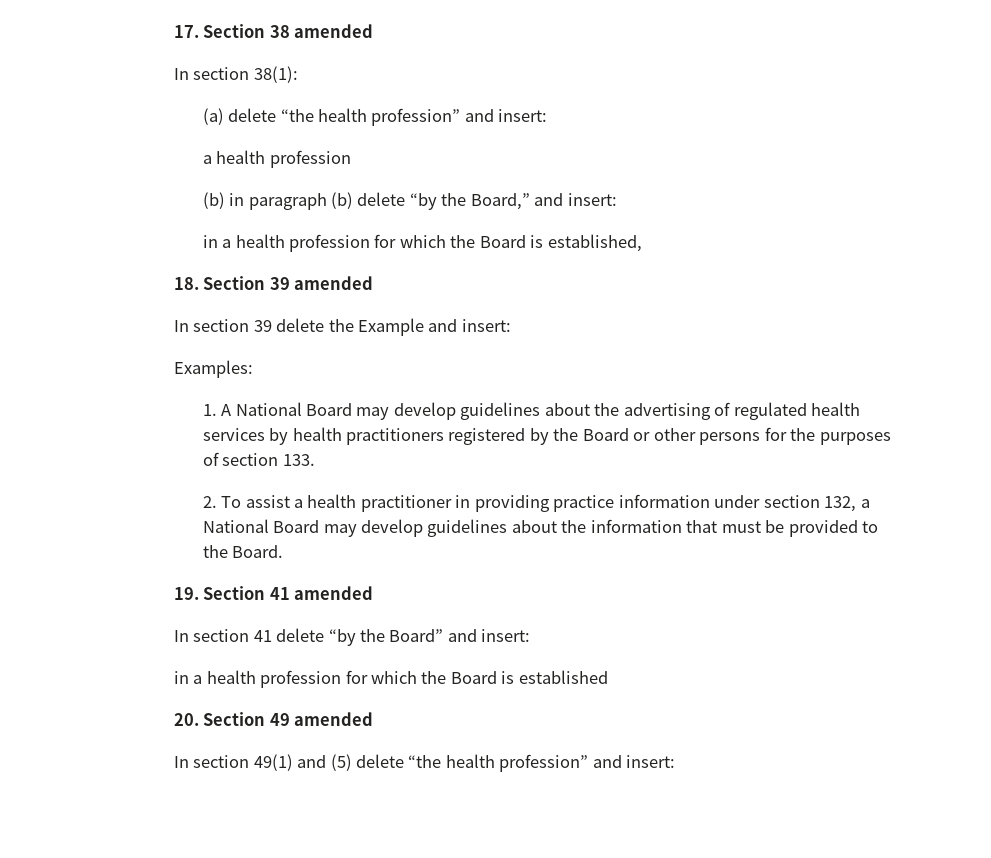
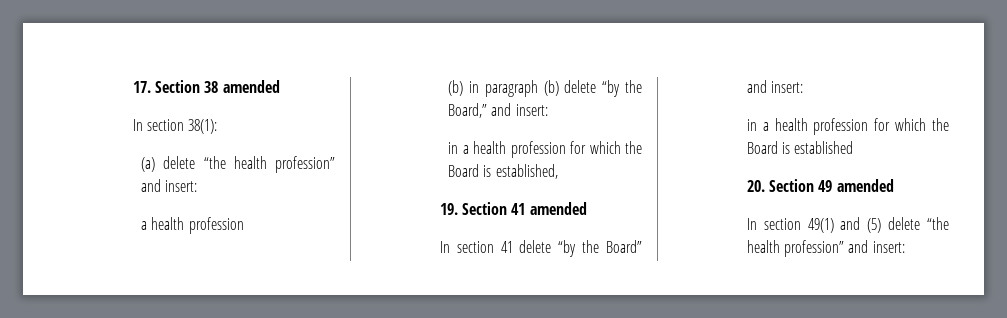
- 18. Section 39 amended
- In section 39 delete the Example and insert:
- Examples:
- 1. A National Board may develop guidelines about the advertising of regulated health services by health practitioners registered by the Board or other persons for the purposes of section 133.
- 2. To assist a health practitioner in providing practice information under section 132, a National Board may develop guidelines about the information that must be provided to the Board.

